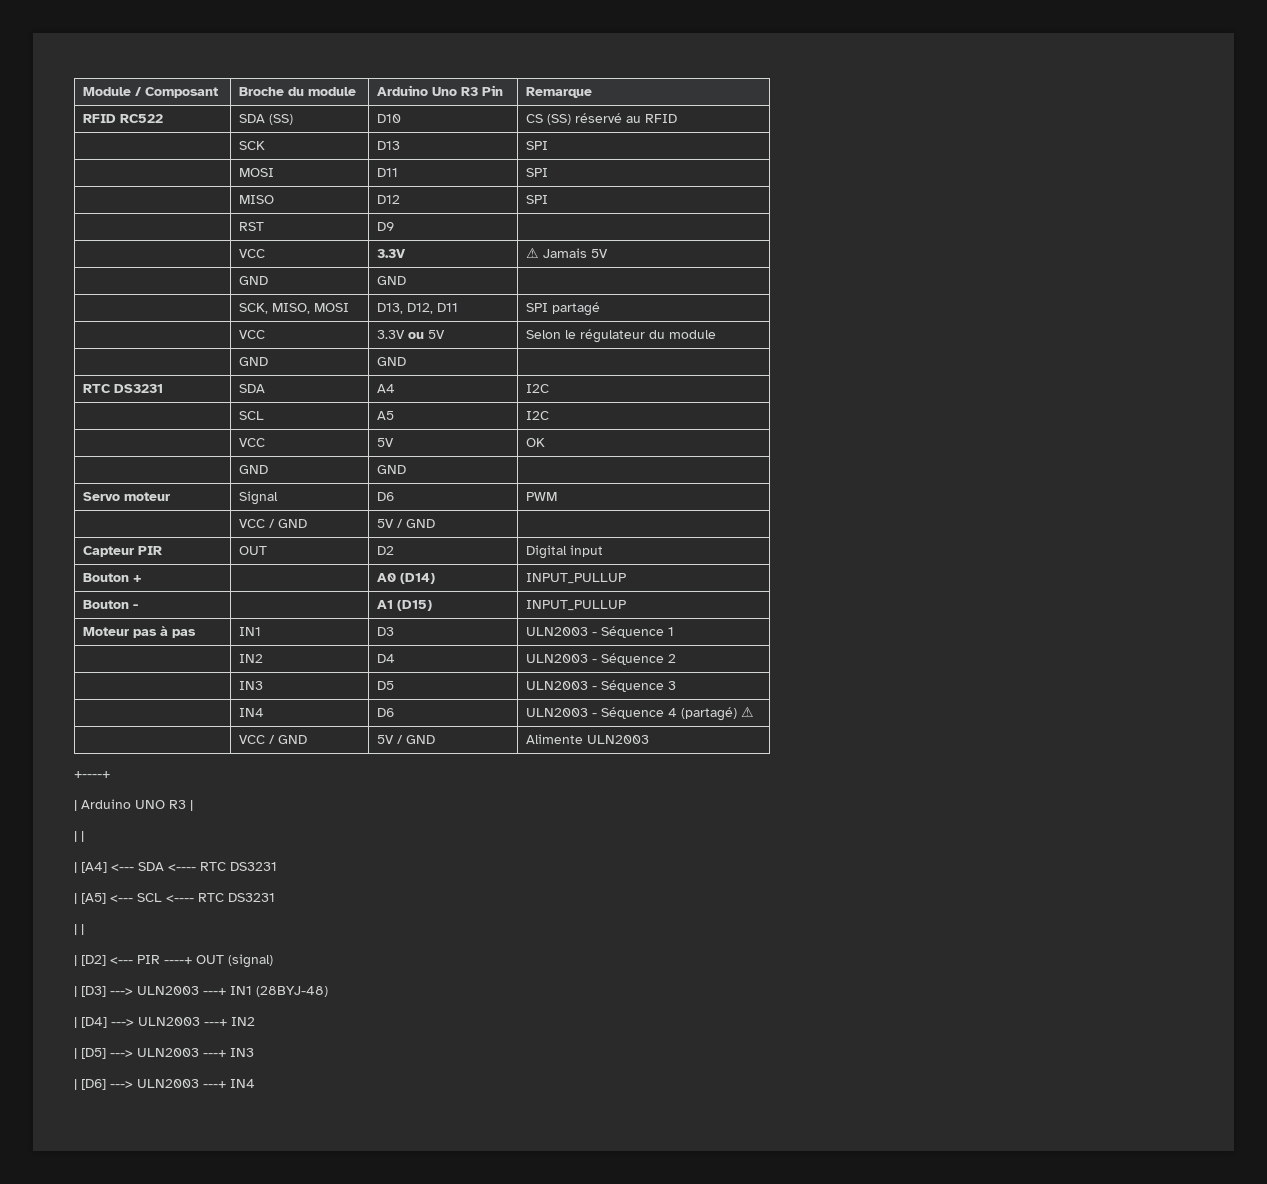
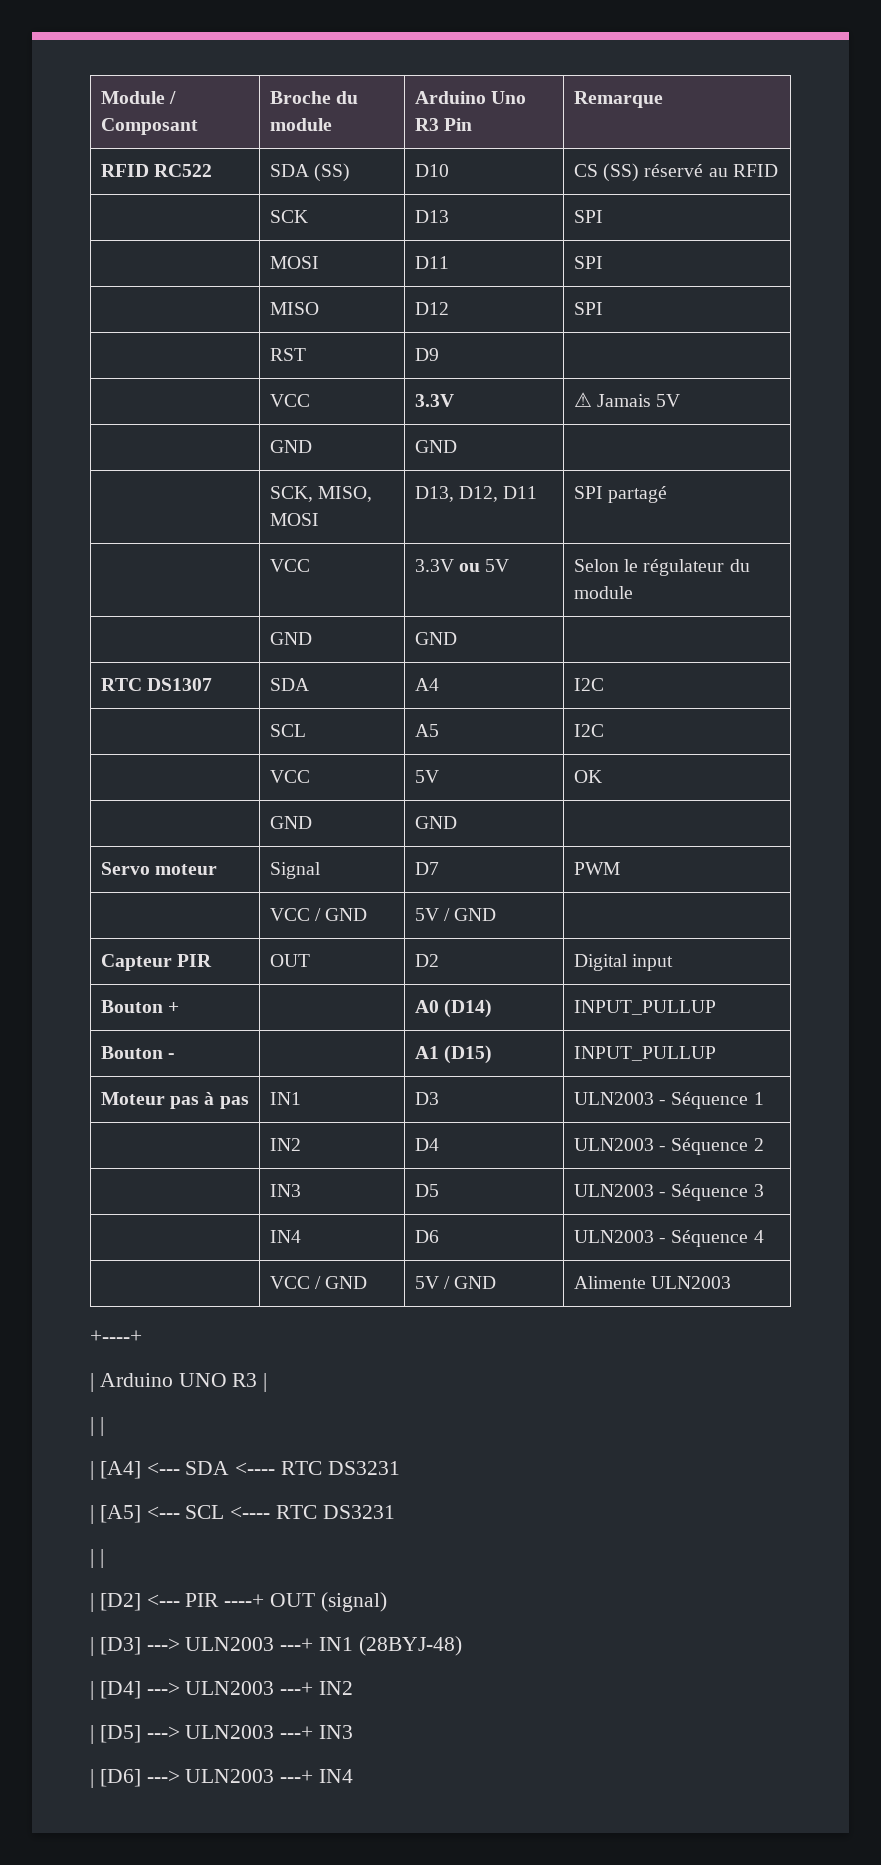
- RTC DS3231 | SDA | A4 | I2C
+ RTC DS1307 | SDA | A4 | I2C
- Servo moteur | Signal | D6 | PWM
+ Servo moteur | Signal | D7 | PWM
- | IN4 | D6 | ULN2003 - Séquence 4 (partagé) ⚠
+ | IN4 | D6 | ULN2003 - Séquence 4

